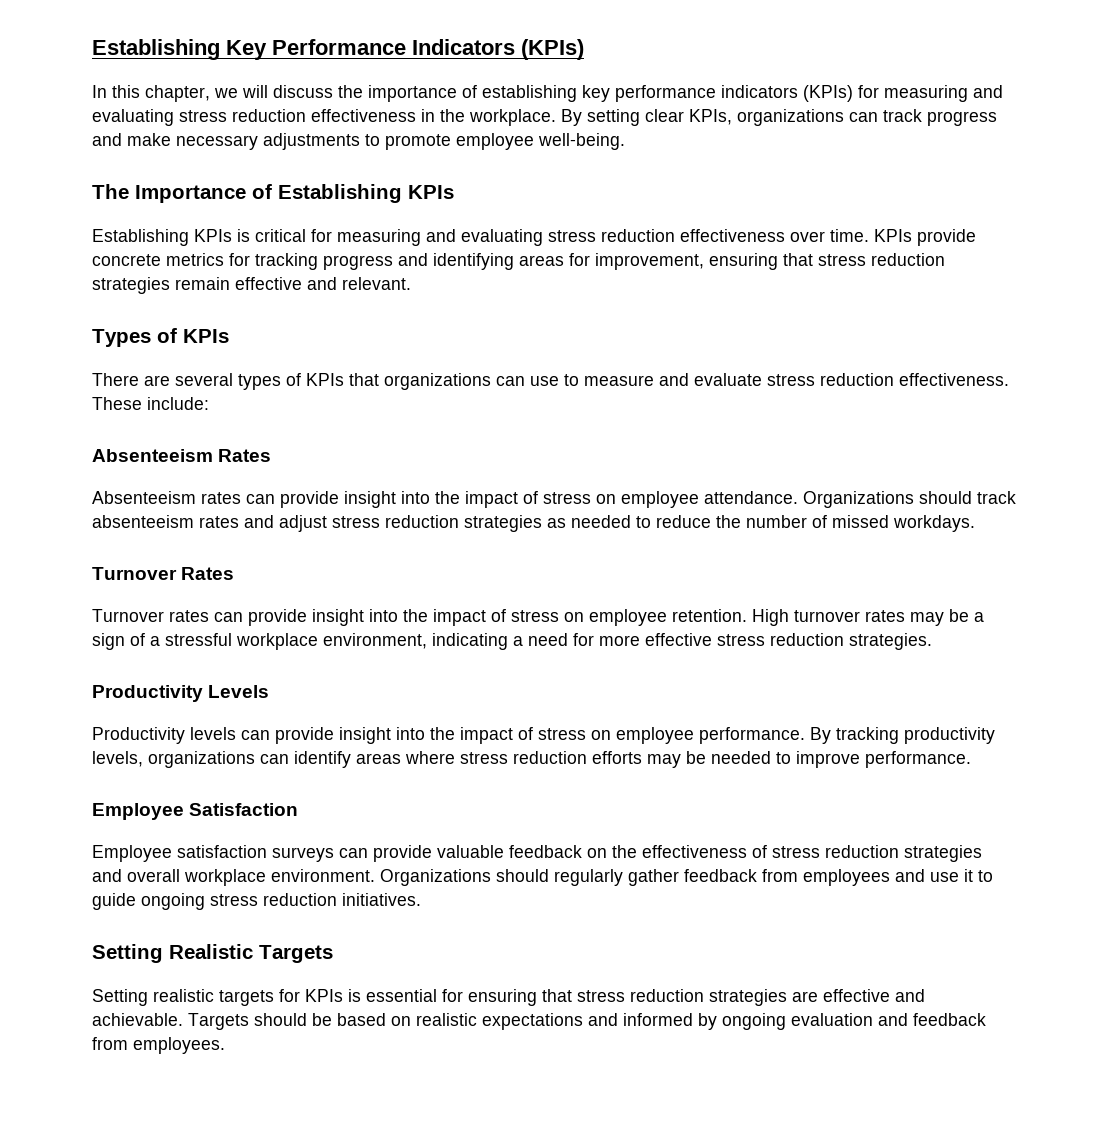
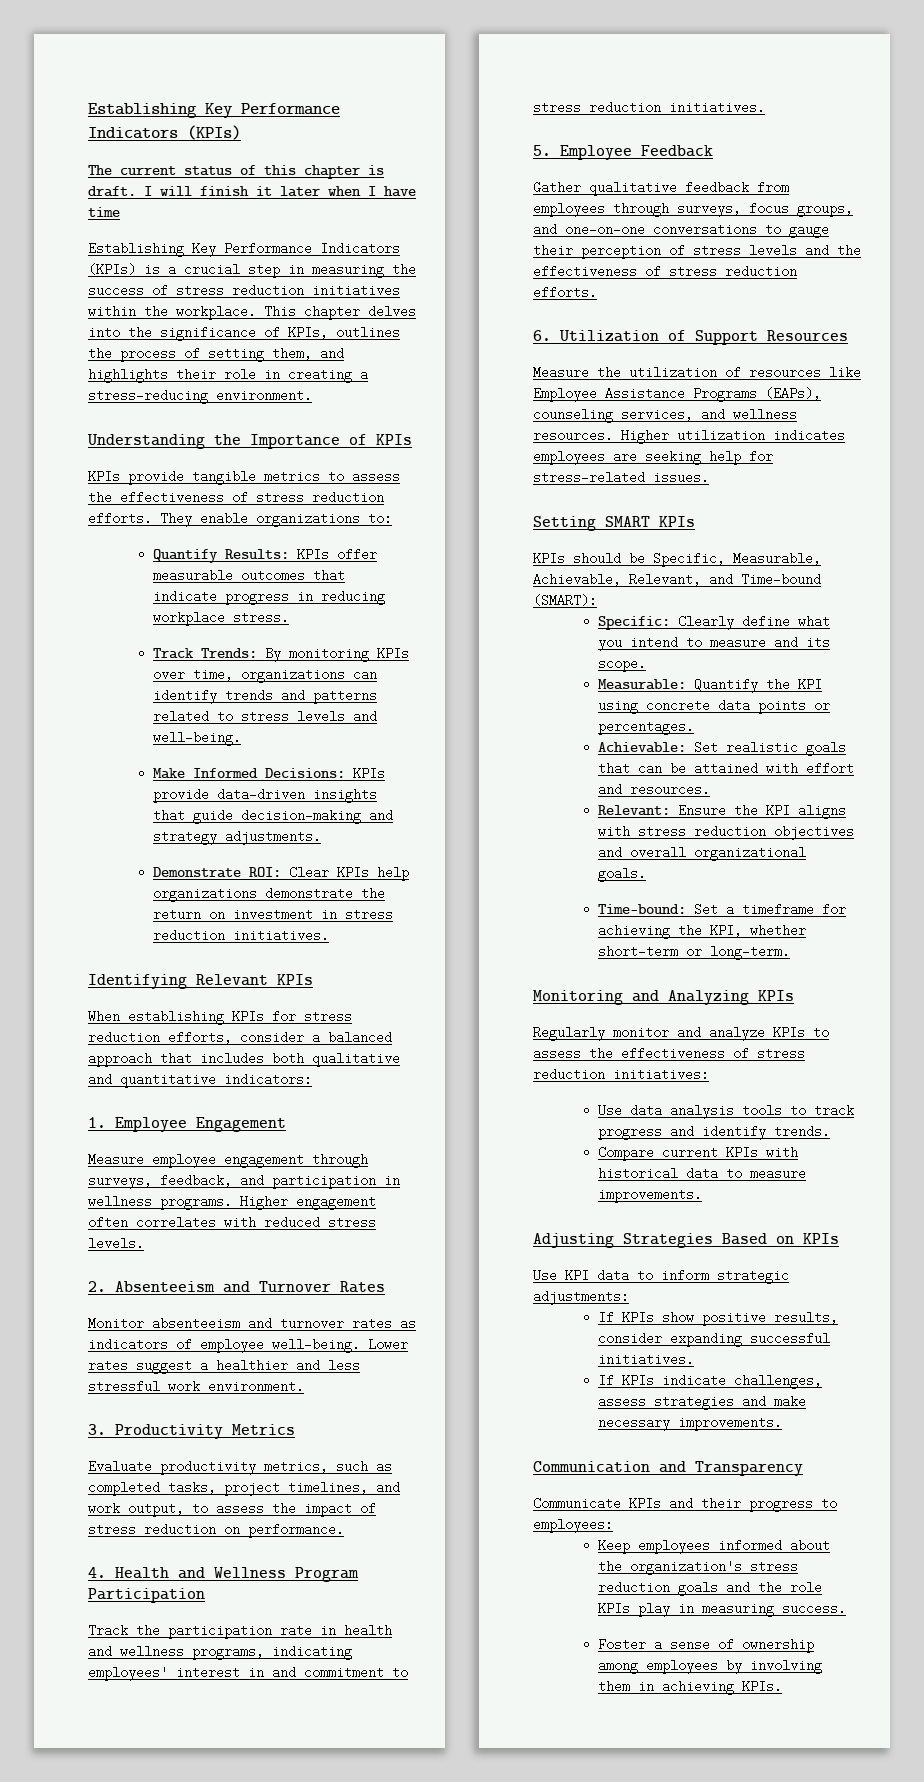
- In this chapter, we will discuss the importance of establishing key performance indicators (KPIs) for measuring and evaluating stress reduction effectiveness in the workplace. By setting clear KPIs, organizations can track progress and make necessary adjustments to promote employee well-being.
- The Importance of Establishing KPIs
- Establishing KPIs is critical for measuring and evaluating stress reduction effectiveness over time. KPIs provide concrete metrics for tracking progress and identifying areas for improvement, ensuring that stress reduction strategies remain effective and relevant.
- Types of KPIs
- There are several types of KPIs that organizations can use to measure and evaluate stress reduction effectiveness. These include:
- Absenteeism Rates
- Absenteeism rates can provide insight into the impact of stress on employee attendance. Organizations should track absenteeism rates and adjust stress reduction strategies as needed to reduce the number of missed workdays.
- Turnover Rates
- Turnover rates can provide insight into the impact of stress on employee retention. High turnover rates may be a sign of a stressful workplace environment, indicating a need for more effective stress reduction strategies.
- Productivity Levels
- Productivity levels can provide insight into the impact of stress on employee performance. By tracking productivity levels, organizations can identify areas where stress reduction efforts may be needed to improve performance.
- Employee Satisfaction
- Employee satisfaction surveys can provide valuable feedback on the effectiveness of stress reduction strategies and overall workplace environment. Organizations should regularly gather feedback from employees and use it to guide ongoing stress reduction initiatives.
- Setting Realistic Targets
- Setting realistic targets for KPIs is essential for ensuring that stress reduction strategies are effective and achievable. Targets should be based on realistic expectations and informed by ongoing evaluation and feedback from employees.
+ The current status of this chapter is draft. I will finish it later when I have time
+ Establishing Key Performance Indicators (KPIs) is a crucial step in measuring the success of stress reduction initiatives within the workplace. This chapter delves into the significance of KPIs, outlines the process of setting them, and highlights their role in creating a stress-reducing environment.
+ Understanding the Importance of KPIs
+ KPIs provide tangible metrics to assess the effectiveness of stress reduction efforts. They enable organizations to:
+ Quantify Results: KPIs offer measurable outcomes that indicate progress in reducing workplace stress.
+ Track Trends: By monitoring KPIs over time, organizations can identify trends and patterns related to stress levels and well-being.
+ Make Informed Decisions: KPIs provide data-driven insights that guide decision-making and strategy adjustments.
+ Demonstrate ROI: Clear KPIs help organizations demonstrate the return on investment in stress reduction initiatives.
+ Identifying Relevant KPIs
+ When establishing KPIs for stress reduction efforts, consider a balanced approach that includes both qualitative and quantitative indicators:
+ 1. Employee Engagement
+ Measure employee engagement through surveys, feedback, and participation in wellness programs. Higher engagement often correlates with reduced stress levels.
+ 2. Absenteeism and Turnover Rates
+ Monitor absenteeism and turnover rates as indicators of employee well-being. Lower rates suggest a healthier and less stressful work environment.
+ 3. Productivity Metrics
+ Evaluate productivity metrics, such as completed tasks, project timelines, and work output, to assess the impact of stress reduction on performance.
+ 4. Health and Wellness Program Participation
+ Track the participation rate in health and wellness programs, indicating employees' interest in and commitment to stress reduction initiatives.
+ 5. Employee Feedback
+ Gather qualitative feedback from employees through surveys, focus groups, and one-on-one conversations to gauge their perception of stress levels and the effectiveness of stress reduction efforts.
+ 6. Utilization of Support Resources
+ Measure the utilization of resources like Employee Assistance Programs (EAPs), counseling services, and wellness resources. Higher utilization indicates employees are seeking help for stress-related issues.
+ Setting SMART KPIs
+ KPIs should be Specific, Measurable, Achievable, Relevant, and Time-bound (SMART):
+ Specific: Clearly define what you intend to measure and its scope.
+ Measurable: Quantify the KPI using concrete data points or percentages.
+ Achievable: Set realistic goals that can be attained with effort and resources.
+ Relevant: Ensure the KPI aligns with stress reduction objectives and overall organizational goals.
+ Time-bound: Set a timeframe for achieving the KPI, whether short-term or long-term.
+ Monitoring and Analyzing KPIs
+ Regularly monitor and analyze KPIs to assess the effectiveness of stress reduction initiatives:
+ Use data analysis tools to track progress and identify trends.
+ Compare current KPIs with historical data to measure improvements.
+ Adjusting Strategies Based on KPIs
+ Use KPI data to inform strategic adjustments:
+ If KPIs show positive results, consider expanding successful initiatives.
+ If KPIs indicate challenges, assess strategies and make necessary improvements.
+ Communication and Transparency
+ Communicate KPIs and their progress to employees:
+ Keep employees informed about the organization's stress reduction goals and the role KPIs play in measuring success.
+ Foster a sense of ownership among employees by involving them in achieving KPIs.

